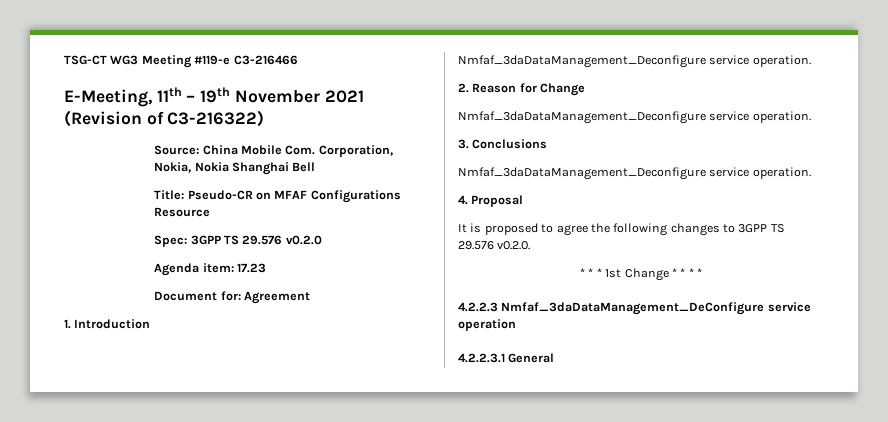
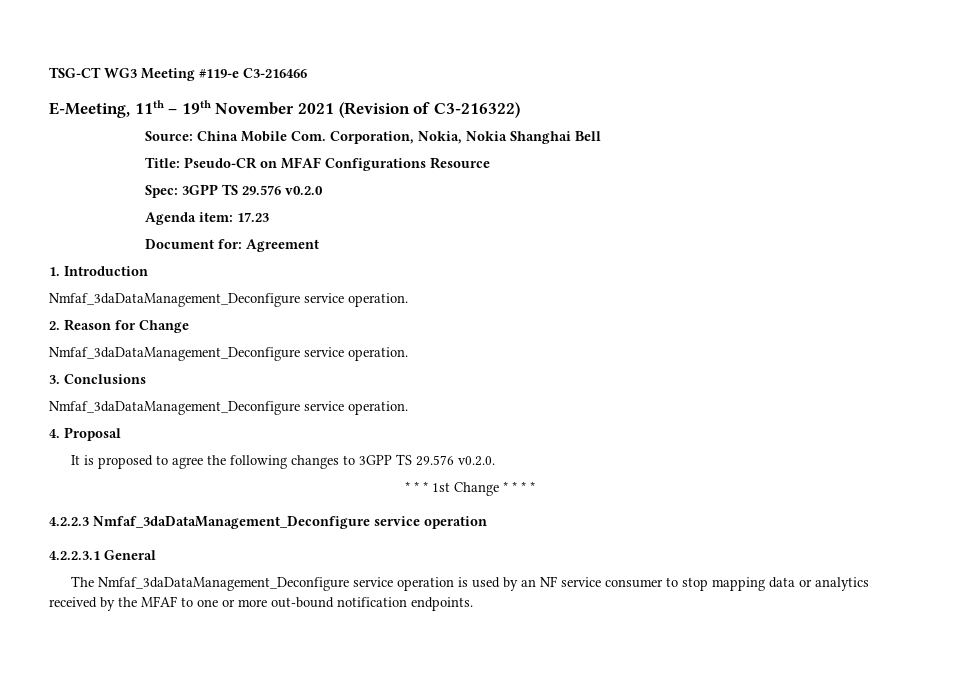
- 4.2.2.3 Nmfaf_3daDataManagement_DeConfigure service operation
+ 4.2.2.3 Nmfaf_3daDataManagement_Deconfigure service operation
+ The Nmfaf_3daDataManagement_Deconfigure service operation is used by an NF service consumer to stop mapping data or analytics received by the MFAF to one or more out-bound notification endpoints.

